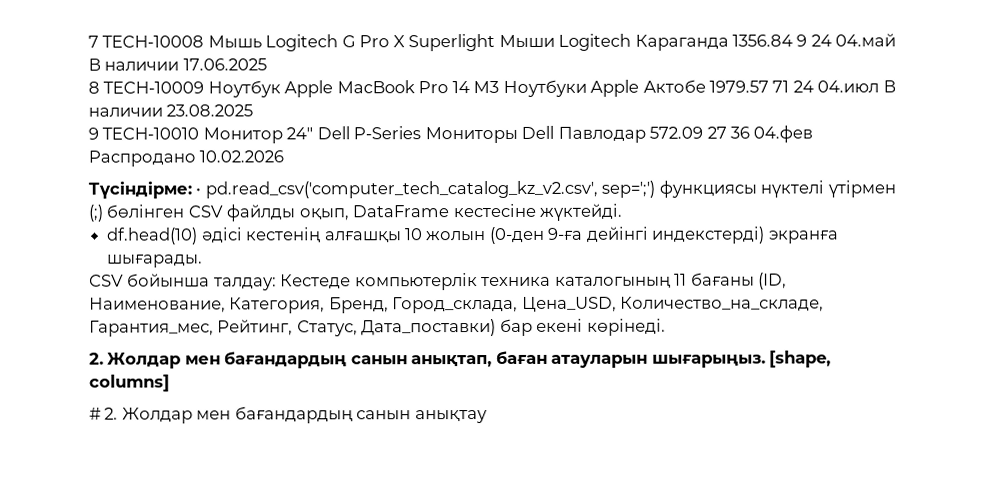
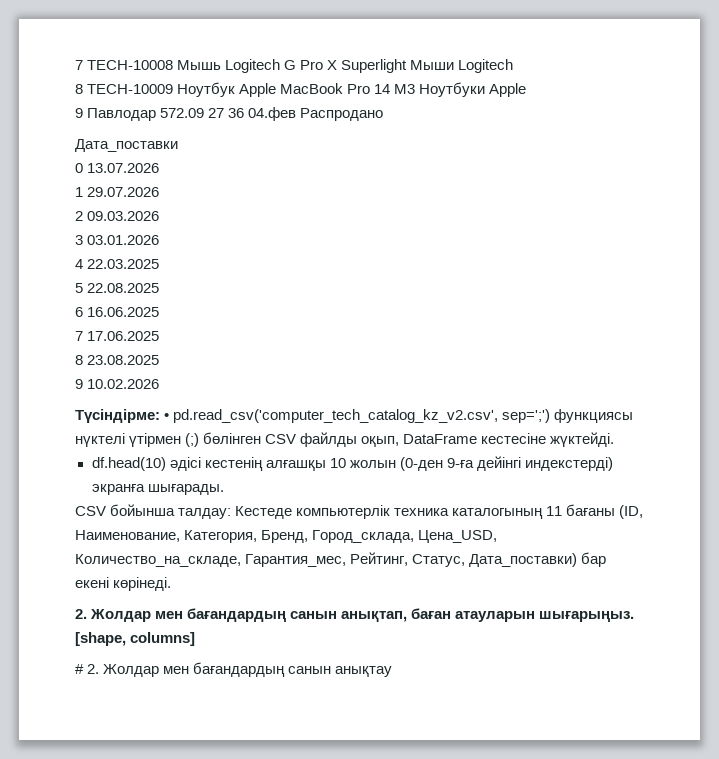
- 7 TECH-10008 Мышь Logitech G Pro X Superlight Мыши Logitech Караганда 1356.84 9 24 04.май В наличии 17.06.2025
+ 7 TECH-10008 Мышь Logitech G Pro X Superlight Мыши Logitech
- 8 TECH-10009 Ноутбук Apple MacBook Pro 14 M3 Ноутбуки Apple Актобе 1979.57 71 24 04.июл В наличии 23.08.2025
- 9 TECH-10010 Монитор 24" Dell P-Series Мониторы Dell Павлодар 572.09 27 36 04.фев Распродано 10.02.2026
+ 8 TECH-10009 Ноутбук Apple MacBook Pro 14 M3 Ноутбуки Apple
+ 9 Павлодар 572.09 27 36 04.фев Распродано
+ Дата_поставки
+ 0 13.07.2026
+ 1 29.07.2026
+ 2 09.03.2026
+ 3 03.01.2026
+ 4 22.03.2025
+ 5 22.08.2025
+ 6 16.06.2025
+ 7 17.06.2025
+ 8 23.08.2025
+ 9 10.02.2026

